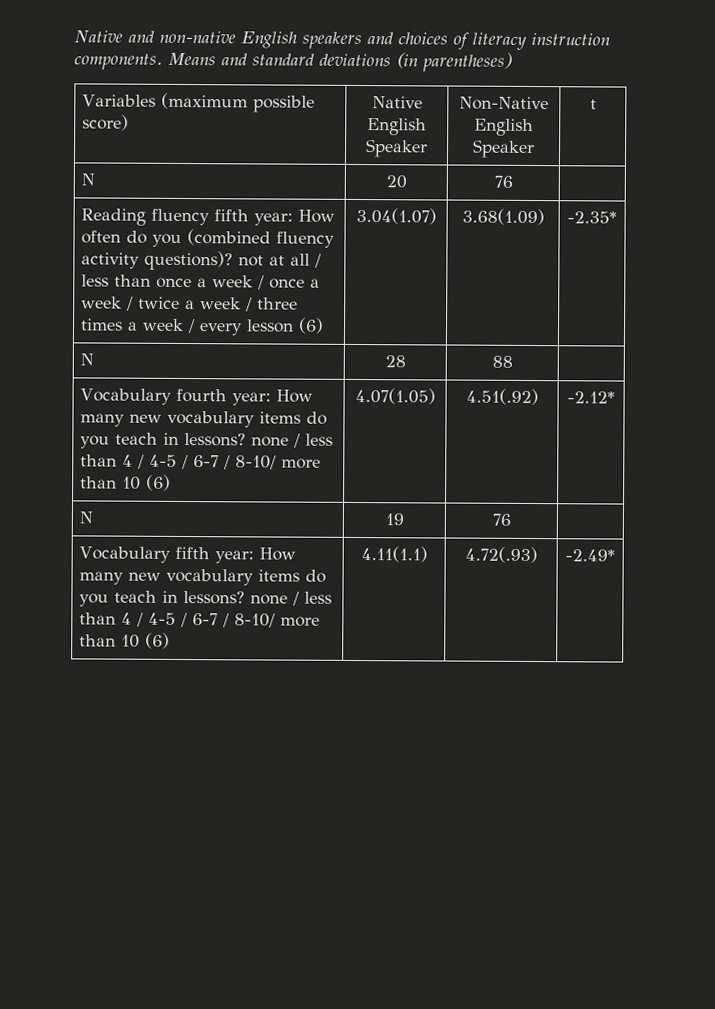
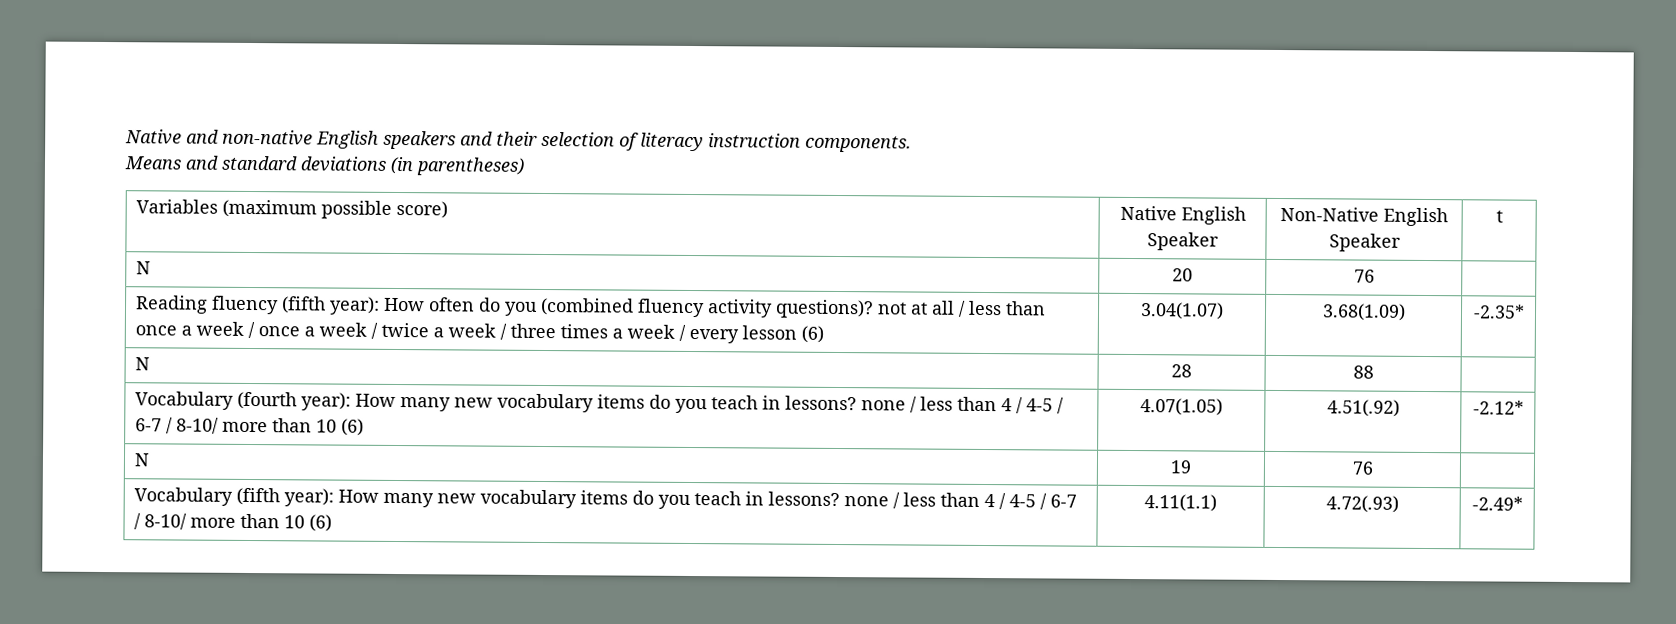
- Native and non-native English speakers and choices of literacy instruction components. Means and standard deviations (in parentheses)
+ Native and non-native English speakers and their selection of literacy instruction components.
+ Means and standard deviations (in parentheses)
- Reading fluency fifth year: How often do you (combined fluency activity questions)? not at all / less than once a week / once a week / twice a week / three times a week / every lesson (6)
+ Reading fluency (fifth year): How often do you (combined fluency activity questions)? not at all / less than once a week / once a week / twice a week / three times a week / every lesson (6)
- Vocabulary fourth year: How many new vocabulary items do you teach in lessons? none / less than 4 / 4-5 / 6-7 / 8-10/ more than 10 (6) | 4.07(1.05) | 4.51(.92) | -2.12*
+ Vocabulary (fourth year): How many new vocabulary items do you teach in lessons? none / less than 4 / 4-5 / 6-7 / 8-10/ more than 10 (6) | 4.07(1.05) | 4.51(.92) | -2.12*
- Vocabulary fifth year: How many new vocabulary items do you teach in lessons? none / less than 4 / 4-5 / 6-7 / 8-10/ more than 10 (6) | 4.11(1.1) | 4.72(.93) | -2.49*
+ Vocabulary (fifth year): How many new vocabulary items do you teach in lessons? none / less than 4 / 4-5 / 6-7 / 8-10/ more than 10 (6) | 4.11(1.1) | 4.72(.93) | -2.49*

